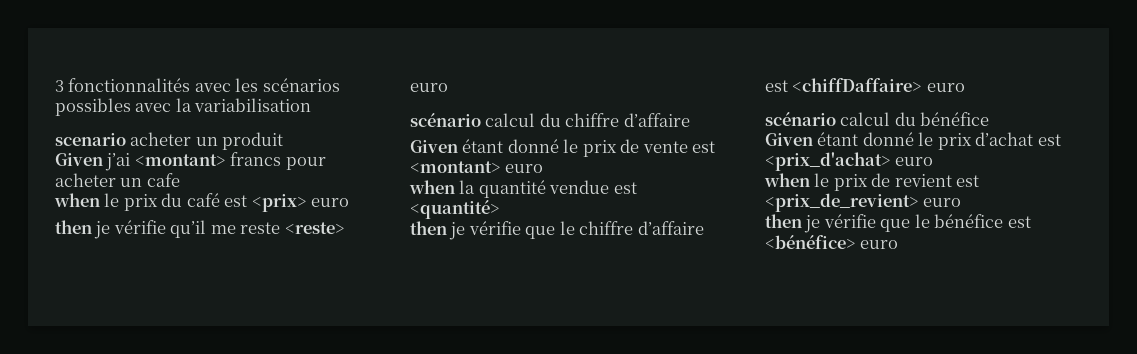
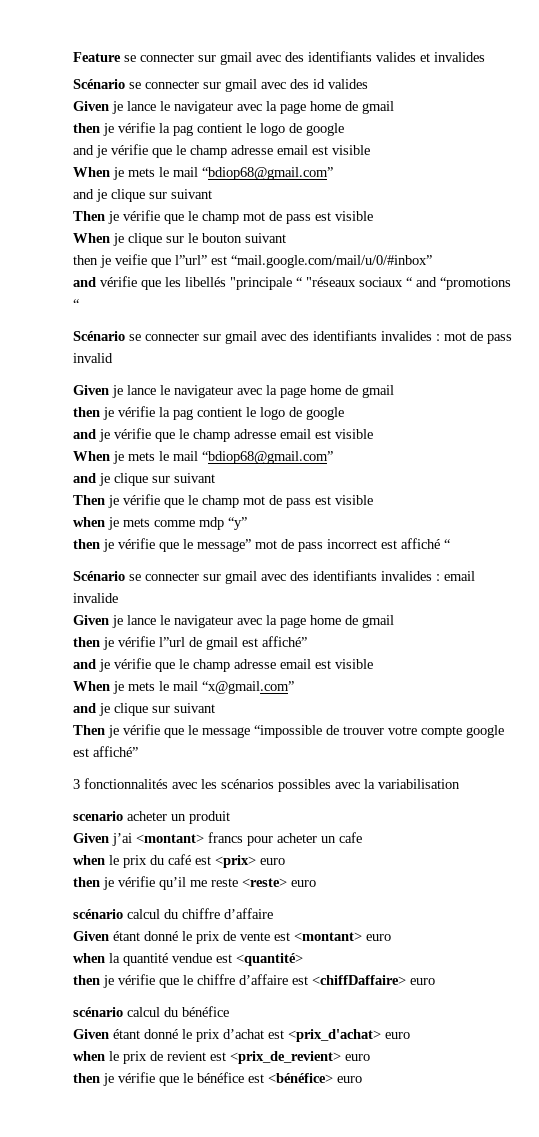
+ Feature se connecter sur gmail avec des identifiants valides et invalides
+ Scénario se connecter sur gmail avec des id valides
+ Given je lance le navigateur avec la page home de gmail
+ then je vérifie la pag contient le logo de google
+ and je vérifie que le champ adresse email est visible
+ When je mets le mail “bdiop68@gmail.com”
+ and je clique sur suivant
+ Then je vérifie que le champ mot de pass est visible
+ When je clique sur le bouton suivant
+ then je veifie que l”url” est “mail.google.com/mail/u/0/#inbox”
+ and vérifie que les libellés "principale “ "réseaux sociaux “ and “promotions “
+ Scénario se connecter sur gmail avec des identifiants invalides : mot de pass invalid
+ Given je lance le navigateur avec la page home de gmail
+ then je vérifie la pag contient le logo de google
+ and je vérifie que le champ adresse email est visible
+ When je mets le mail “bdiop68@gmail.com”
+ and je clique sur suivant
+ Then je vérifie que le champ mot de pass est visible
+ when je mets comme mdp “y”
+ then je vérifie que le message” mot de pass incorrect est affiché “
+ Scénario se connecter sur gmail avec des identifiants invalides : email invalide
+ Given je lance le navigateur avec la page home de gmail
+ then je vérifie l”url de gmail est affiché”
+ and je vérifie que le champ adresse email est visible
+ When je mets le mail “x@gmail.com”
+ and je clique sur suivant
+ Then je vérifie que le message “impossible de trouver votre compte google est affiché”

